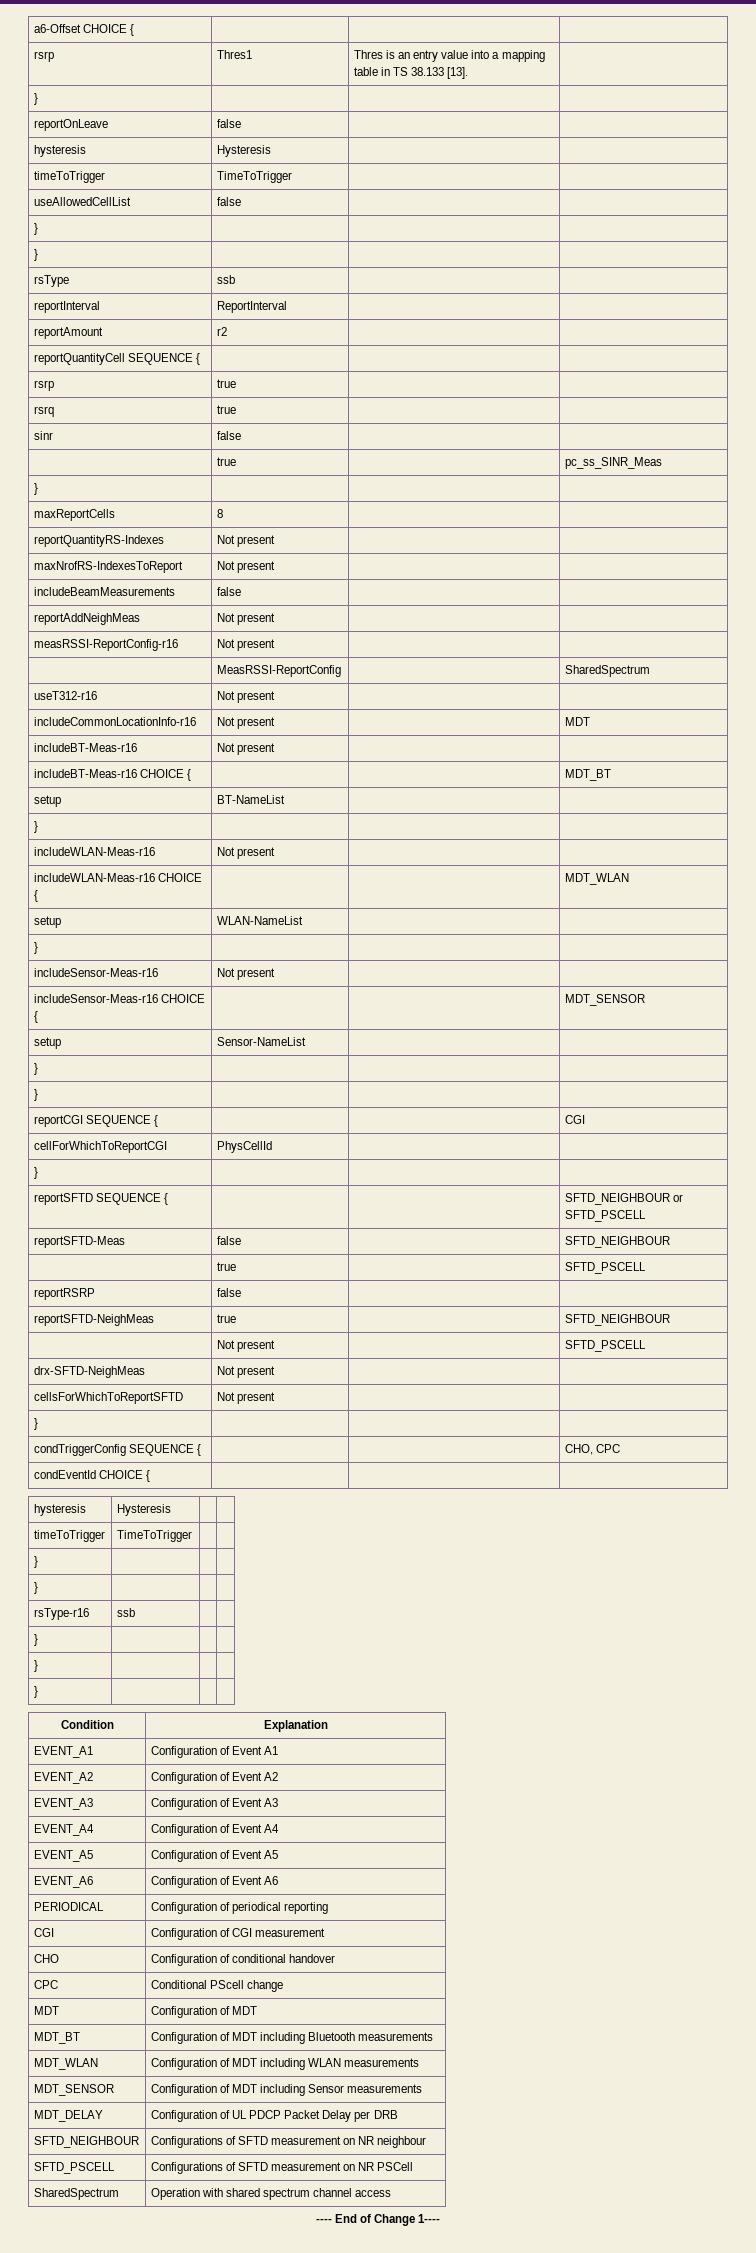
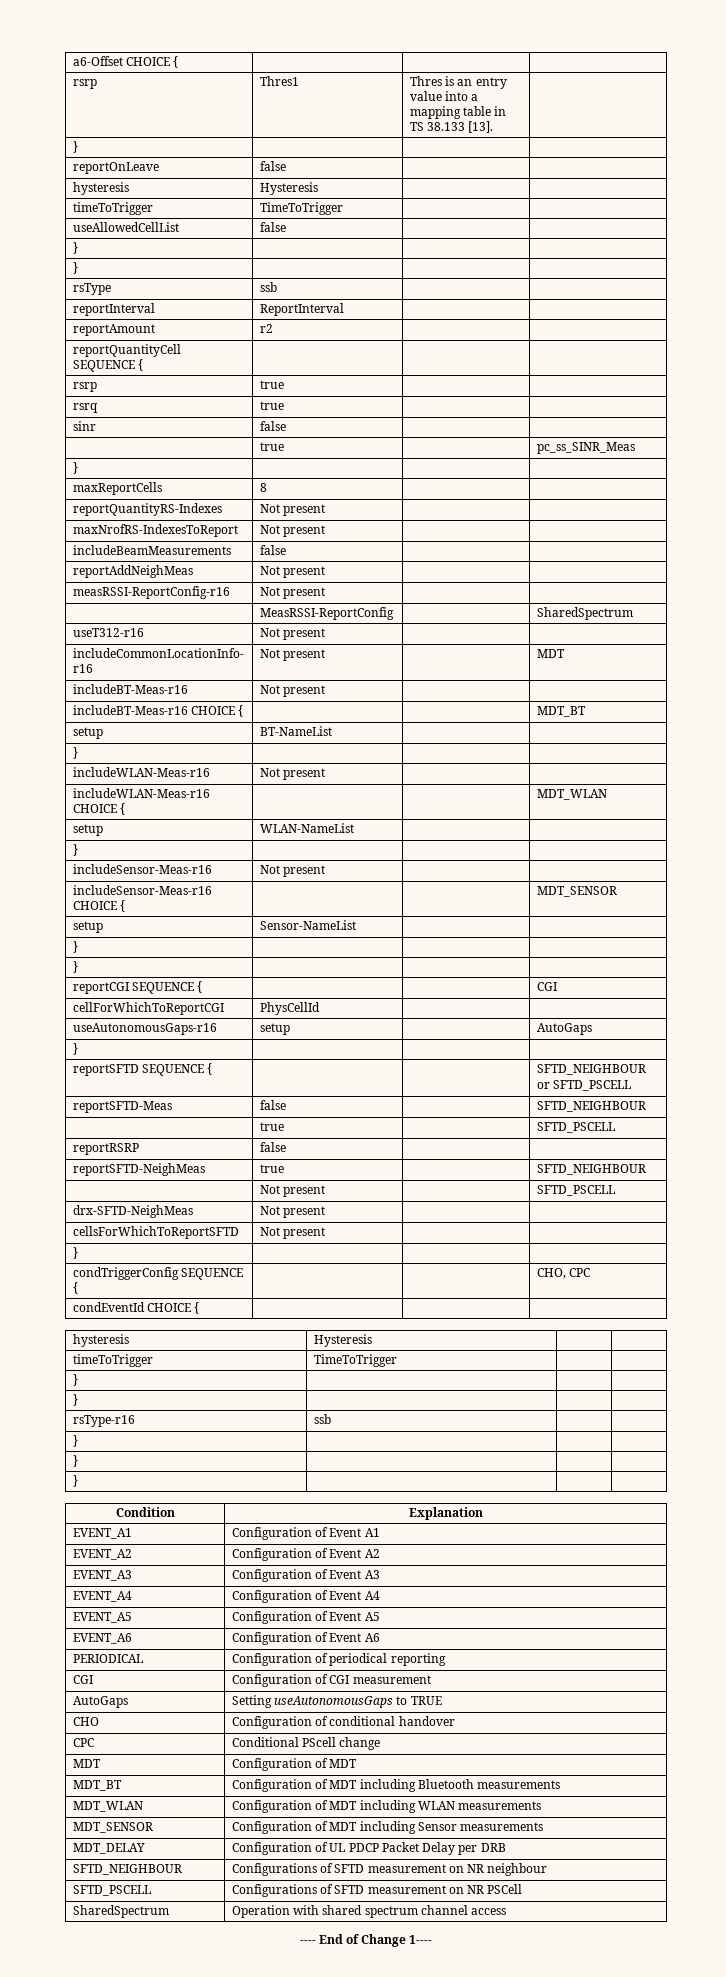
+ useAutonomousGaps-r16 | setup | | AutoGaps
+ AutoGaps | Setting useAutonomousGaps to TRUE

